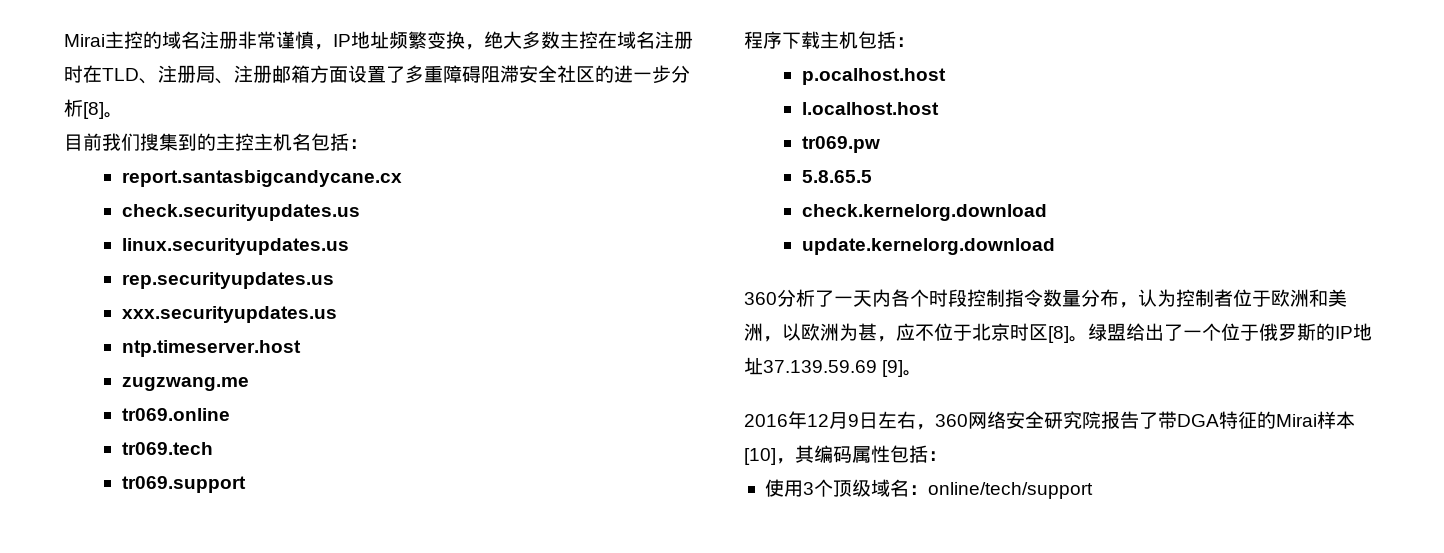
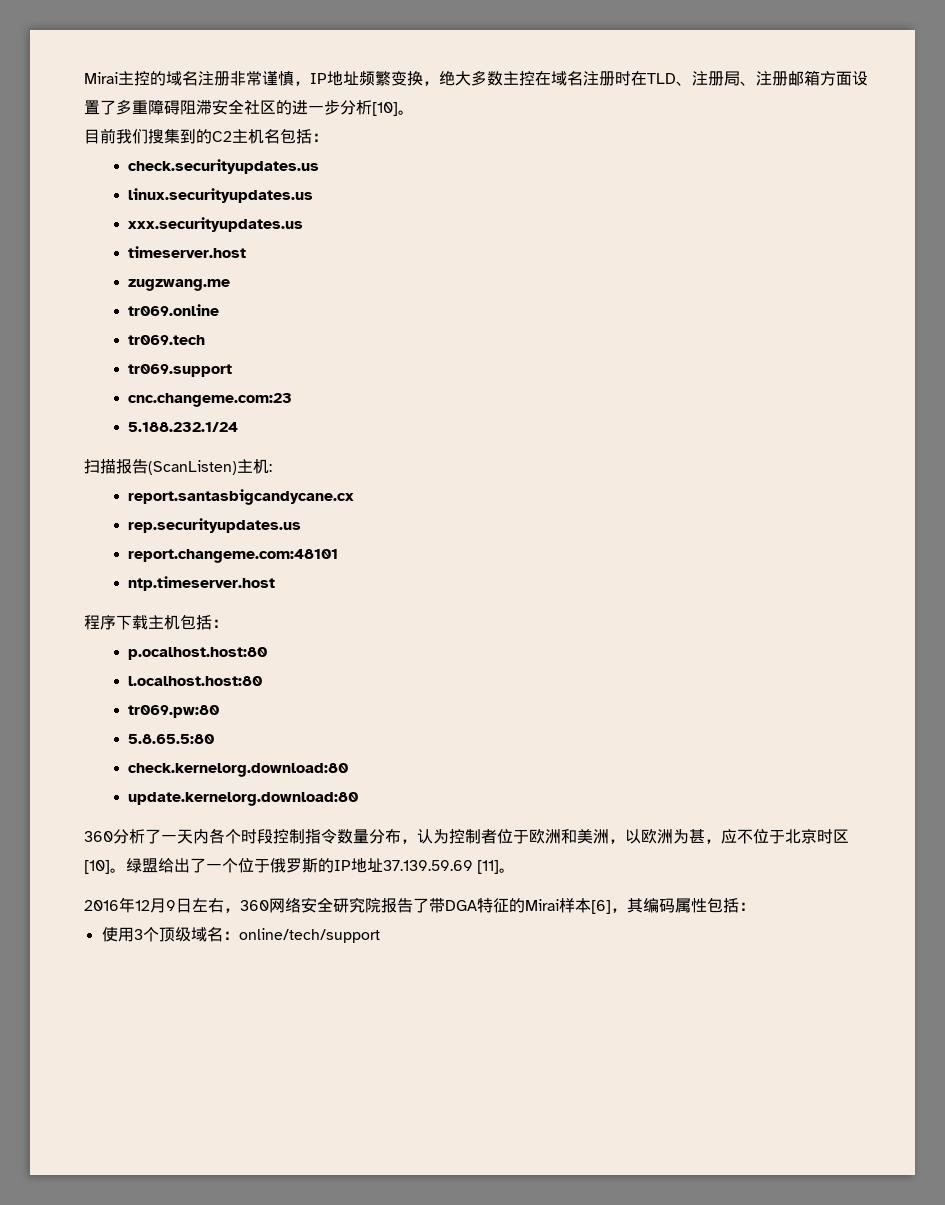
- Mirai主控的域名注册非常谨慎，IP地址频繁变换，绝大多数主控在域名注册时在TLD、注册局、注册邮箱方面设置了多重障碍阻滞安全社区的进一步分析[8]。
+ Mirai主控的域名注册非常谨慎，IP地址频繁变换，绝大多数主控在域名注册时在TLD、注册局、注册邮箱方面设置了多重障碍阻滞安全社区的进一步分析[10]。
- 目前我们搜集到的主控主机名包括：
+ 目前我们搜集到的C2主机名包括：
- report.santasbigcandycane.cx
- rep.securityupdates.us
- ntp.timeserver.host
+ timeserver.host
+ cnc.changeme.com:23
+ 5.188.232.1/24
+ 扫描报告(ScanListen)主机:
+ report.santasbigcandycane.cx
+ rep.securityupdates.us
+ report.changeme.com:48101
+ ntp.timeserver.host
- p.ocalhost.host
- l.ocalhost.host
- tr069.pw
- 5.8.65.5
- check.kernelorg.download
- update.kernelorg.download
+ p.ocalhost.host:80
+ l.ocalhost.host:80
+ tr069.pw:80
+ 5.8.65.5:80
+ check.kernelorg.download:80
+ update.kernelorg.download:80
- 360分析了一天内各个时段控制指令数量分布，认为控制者位于欧洲和美洲，以欧洲为甚，应不位于北京时区[8]。
+ 360分析了一天内各个时段控制指令数量分布，认为控制者位于欧洲和美洲，以欧洲为甚，应不位于北京时区[10]。
- 绿盟给出了一个位于俄罗斯的IP地址37.139.59.69 [9]。
+ 绿盟给出了一个位于俄罗斯的IP地址37.139.59.69 [11]。
- 2016年12月9日左右，360网络安全研究院报告了带DGA特征的Mirai样本[10]，其编码属性包括：
+ 2016年12月9日左右，360网络安全研究院报告了带DGA特征的Mirai样本[6]，其编码属性包括：

